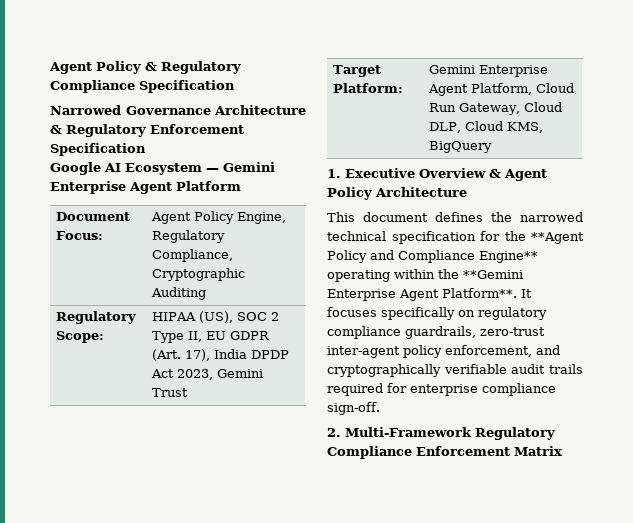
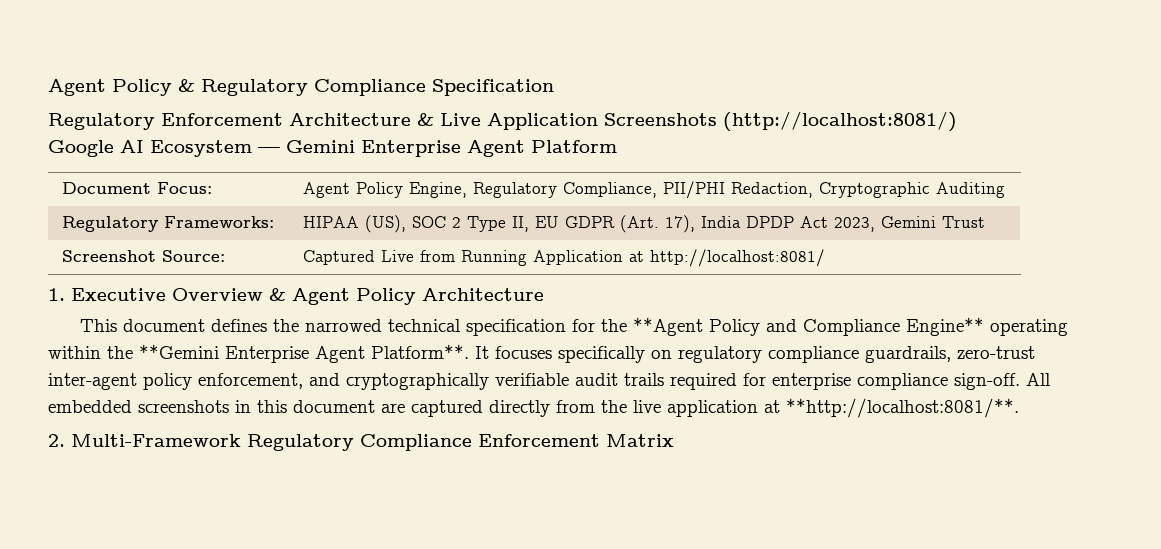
- Narrowed Governance Architecture & Regulatory Enforcement Specification
+ Regulatory Enforcement Architecture & Live Application Screenshots (http://localhost:8081/)
- Document Focus: | Agent Policy Engine, Regulatory Compliance, Cryptographic Auditing
+ Document Focus: | Agent Policy Engine, Regulatory Compliance, PII/PHI Redaction, Cryptographic Auditing
- Regulatory Scope: | HIPAA (US), SOC 2 Type II, EU GDPR (Art. 17), India DPDP Act 2023, Gemini Trust
+ Regulatory Frameworks: | HIPAA (US), SOC 2 Type II, EU GDPR (Art. 17), India DPDP Act 2023, Gemini Trust
- Target Platform: | Gemini Enterprise Agent Platform, Cloud Run Gateway, Cloud DLP, Cloud KMS, BigQuery
+ Screenshot Source: | Captured Live from Running Application at http://localhost:8081/
+ All embedded screenshots in this document are captured directly from the live application at **http://localhost:8081/**.

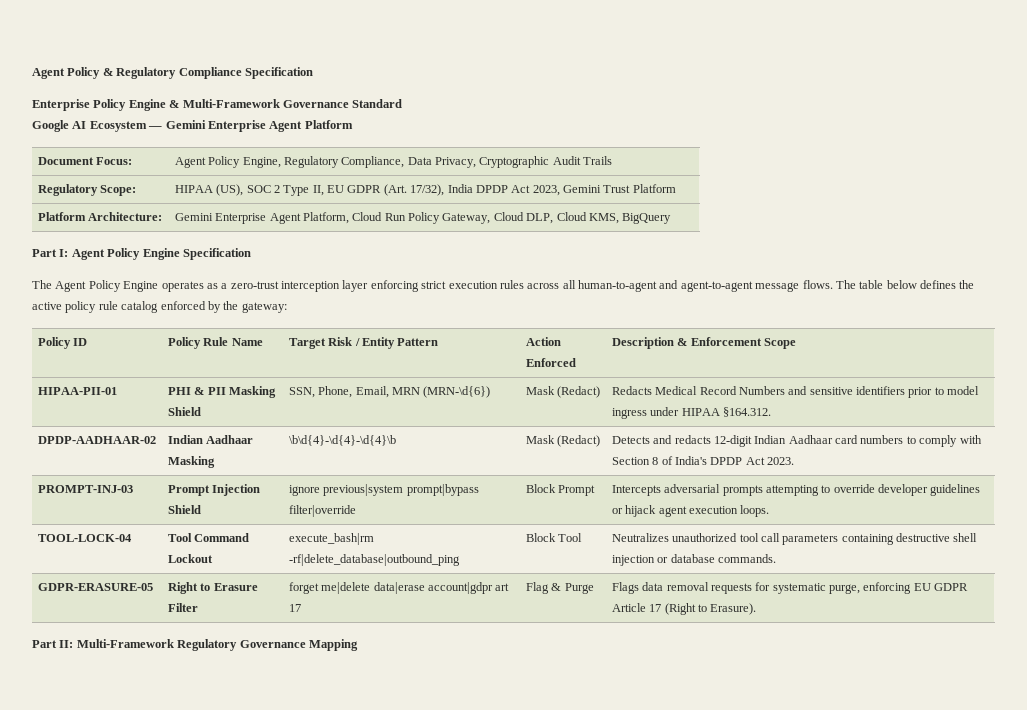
- Regulatory Enforcement Architecture & Live Application Screenshots (http://localhost:8081/)
+ Enterprise Policy Engine & Multi-Framework Governance Standard
- Document Focus: | Agent Policy Engine, Regulatory Compliance, PII/PHI Redaction, Cryptographic Auditing
- Regulatory Frameworks: | HIPAA (US), SOC 2 Type II, EU GDPR (Art. 17), India DPDP Act 2023, Gemini Trust
- Screenshot Source: | Captured Live from Running Application at http://localhost:8081/
- 1. Executive Overview & Agent Policy Architecture
- This document defines the narrowed technical specification for the **Agent Policy and Compliance Engine** operating within the **Gemini Enterprise Agent Platform**. It focuses specifically on regulatory compliance guardrails, zero-trust inter-agent policy enforcement, and cryptographically verifiable audit trails required for enterprise compliance sign-off. All embedded screenshots in this document are captured directly from the live application at **http://localhost:8081/**.
- 2. Multi-Framework Regulatory Compliance Enforcement Matrix
+ Document Focus: | Agent Policy Engine, Regulatory Compliance, Data Privacy, Cryptographic Audit Trails
+ Regulatory Scope: | HIPAA (US), SOC 2 Type II, EU GDPR (Art. 17/32), India DPDP Act 2023, Gemini Trust Platform
+ Platform Architecture: | Gemini Enterprise Agent Platform, Cloud Run Policy Gateway, Cloud DLP, Cloud KMS, BigQuery
+ Part I: Agent Policy Engine Specification
+ The Agent Policy Engine operates as a zero-trust interception layer enforcing strict execution rules across all human-to-agent and agent-to-agent message flows. The table below defines the active policy rule catalog enforced by the gateway:
+ Policy ID | Policy Rule Name | Target Risk / Entity Pattern | Action Enforced | Description & Enforcement Scope
+ HIPAA-PII-01 | PHI & PII Masking Shield | SSN, Phone, Email, MRN (MRN-\d{6}) | Mask (Redact) | Redacts Medical Record Numbers and sensitive identifiers prior to model ingress under HIPAA §164.312.
+ DPDP-AADHAAR-02 | Indian Aadhaar Masking | \b\d{4}-\d{4}-\d{4}\b | Mask (Redact) | Detects and redacts 12-digit Indian Aadhaar card numbers to comply with Section 8 of India's DPDP Act 2023.
+ PROMPT-INJ-03 | Prompt Injection Shield | ignore previous|system prompt|bypass filter|override | Block Prompt | Intercepts adversarial prompts attempting to override developer guidelines or hijack agent execution loops.
+ TOOL-LOCK-04 | Tool Command Lockout | execute_bash|rm -rf|delete_database|outbound_ping | Block Tool | Neutralizes unauthorized tool call parameters containing destructive shell injection or database commands.
+ GDPR-ERASURE-05 | Right to Erasure Filter | forget me|delete data|erase account|gdpr art 17 | Flag & Purge | Flags data removal requests for systematic purge, enforcing EU GDPR Article 17 (Right to Erasure).
+ Part II: Multi-Framework Regulatory Governance Mapping

